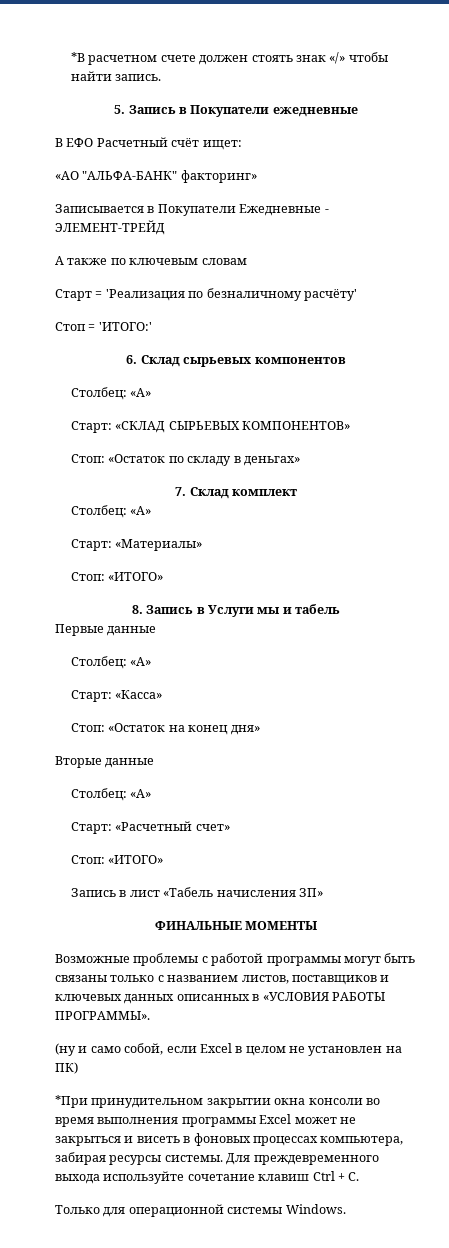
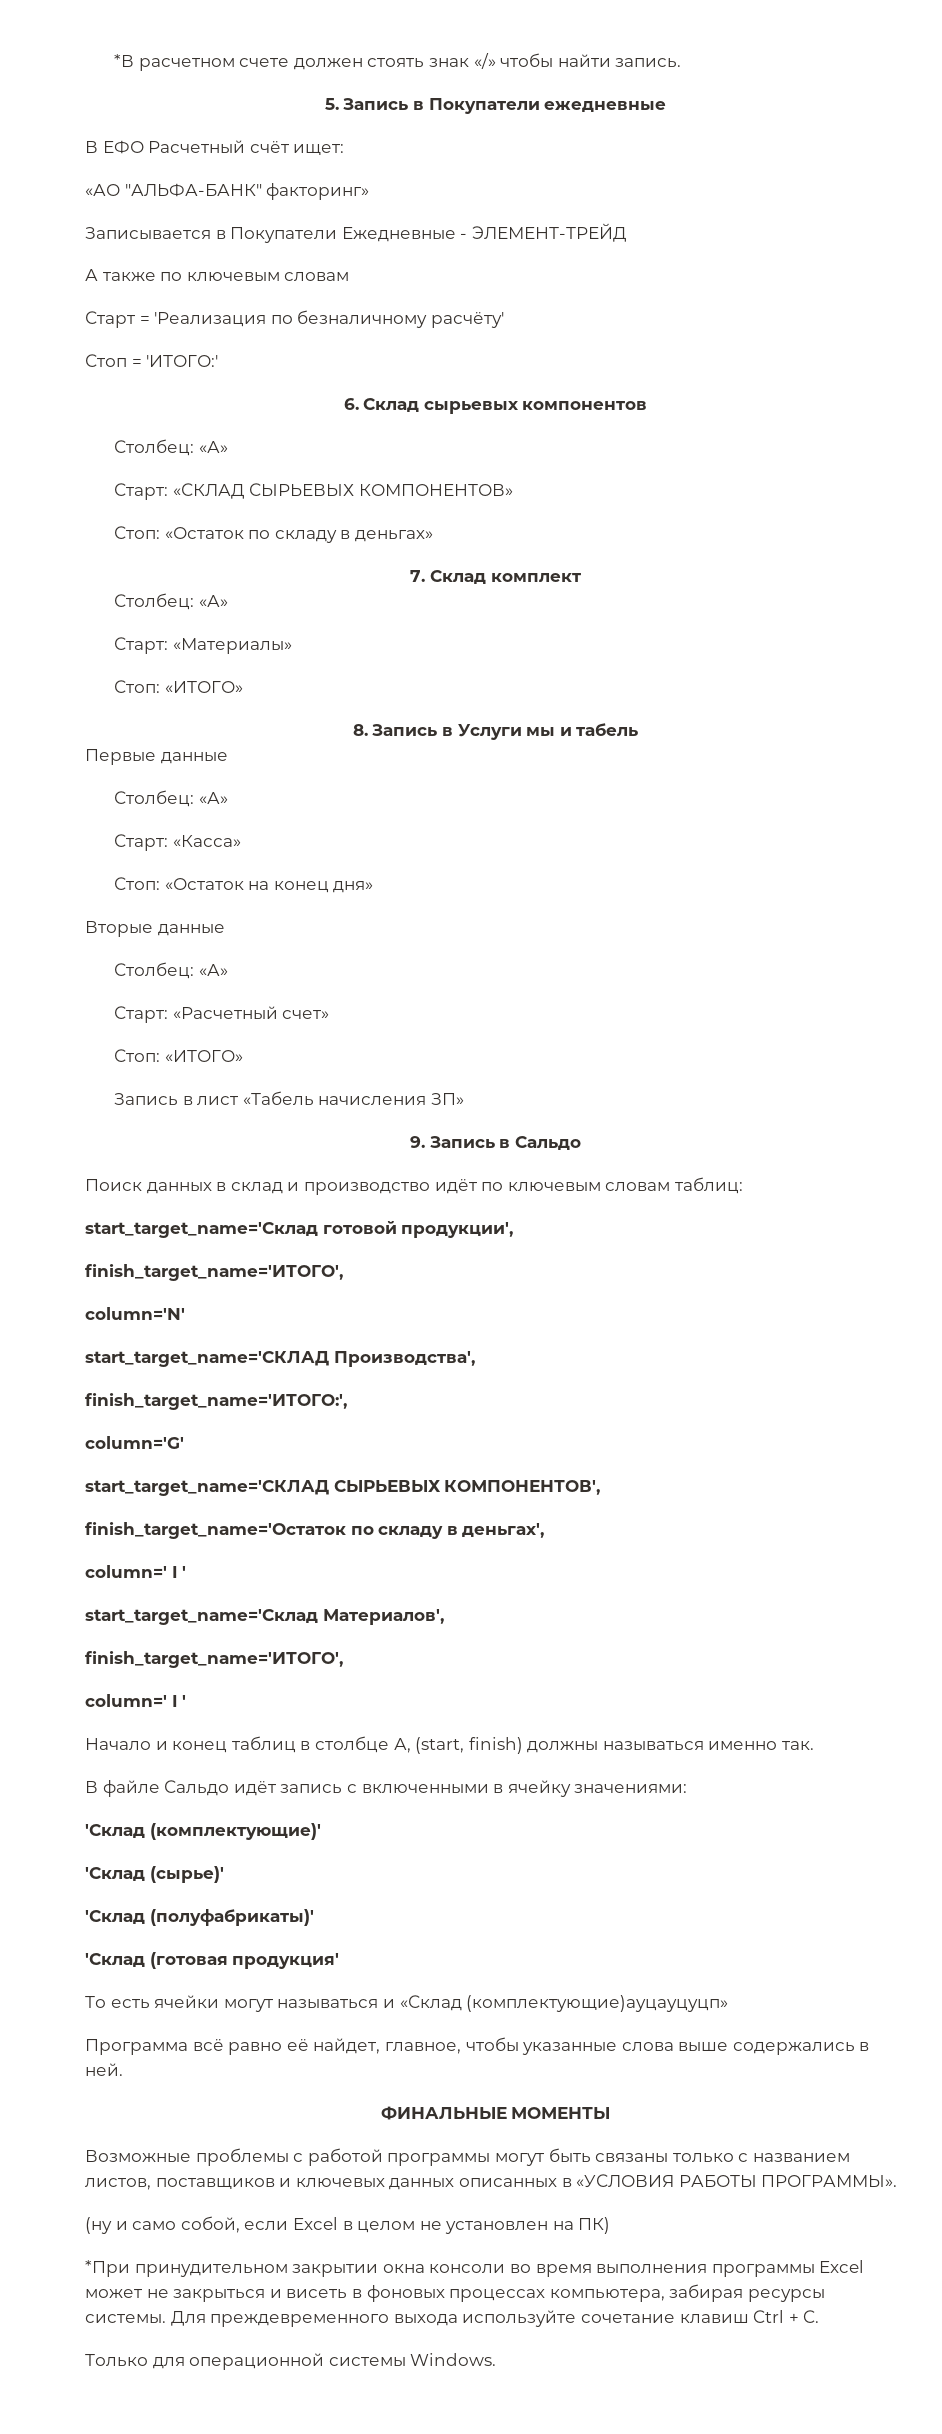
+ 9. Запись в Сальдо
+ Поиск данных в склад и производство идёт по ключевым словам таблиц:
+ start_target_name='Склад готовой продукции',
+ finish_target_name='ИТОГО',
+ column='N'
+ start_target_name='СКЛАД Производства',
+ finish_target_name='ИТОГО:',
+ column='G'
+ start_target_name='СКЛАД СЫРЬЕВЫХ КОМПОНЕНТОВ',
+ finish_target_name='Остаток по складу в деньгах',
+ column=' I '
+ start_target_name='Склад Материалов',
+ finish_target_name='ИТОГО',
+ column=' I '
+ Начало и конец таблиц в столбце А, (start, finish) должны называться именно так.
+ В файле Сальдо идёт запись с включенными в ячейку значениями:
+ 'Склад (комплектующие)'
+ 'Склад (сырье)'
+ 'Склад (полуфабрикаты)'
+ 'Склад (готовая продукция'
+ То есть ячейки могут называться и «Склад (комплектующие)ауцауцуцп»
+ Программа всё равно её найдет, главное, чтобы указанные слова выше содержались в ней.

